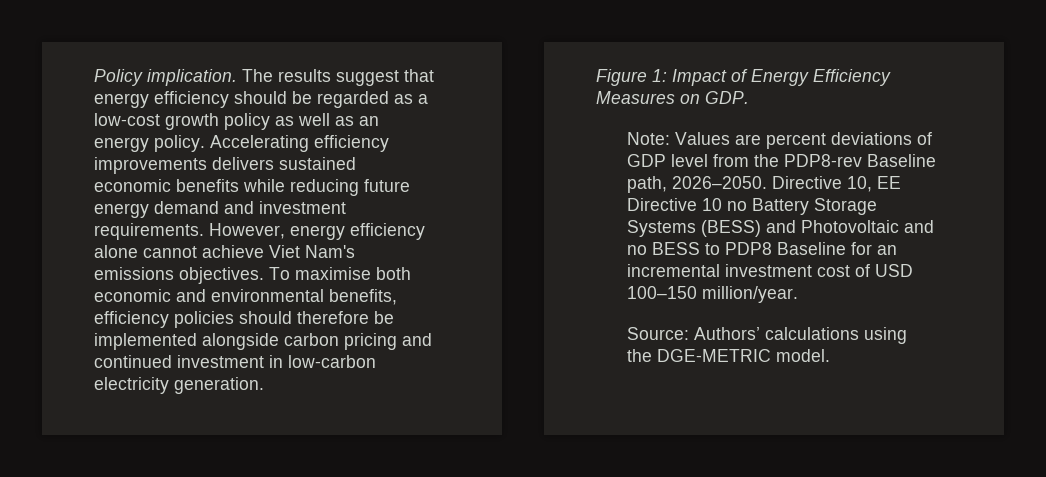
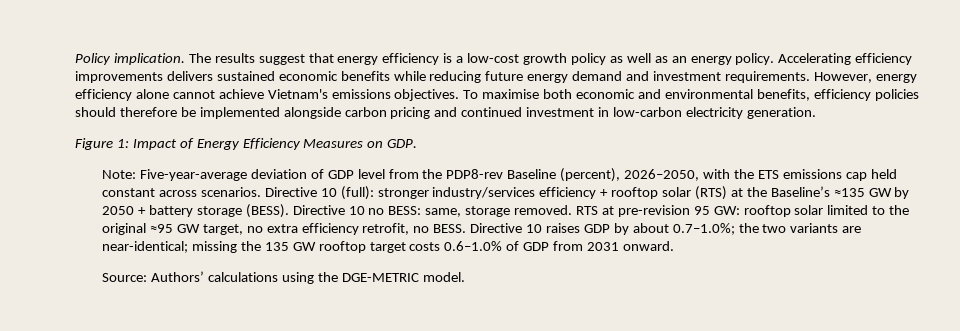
- The results suggest that energy efficiency should be regarded as a low-cost growth policy as well as an energy policy.
+ The results suggest that energy efficiency is a low-cost growth policy as well as an energy policy.
- However, energy efficiency alone cannot achieve Viet Nam's emissions objectives.
+ However, energy efficiency alone cannot achieve Vietnam's emissions objectives.
- Note: Values are percent deviations of GDP level from the PDP8-rev Baseline path, 2026–2050. Directive 10, EE Directive 10 no Battery Storage Systems (BESS) and Photovoltaic and no BESS to PDP8 Baseline for an incremental investment cost of USD 100–150 million/year.
+ Note: Five-year-average deviation of GDP level from the PDP8-rev Baseline (percent), 2026–2050, with the ETS emissions cap held constant across scenarios. Directive 10 (full): stronger industry/services efficiency + rooftop solar (RTS) at the Baseline’s ≈135 GW by 2050 + battery storage (BESS). Directive 10 no BESS: same, storage removed. RTS at pre-revision 95 GW: rooftop solar limited to the original ≈95 GW target, no extra efficiency retrofit, no BESS. Directive 10 raises GDP by about 0.7–1.0%; the two variants are near-identical; missing the 135 GW rooftop target costs 0.6–1.0% of GDP from 2031 onward.

